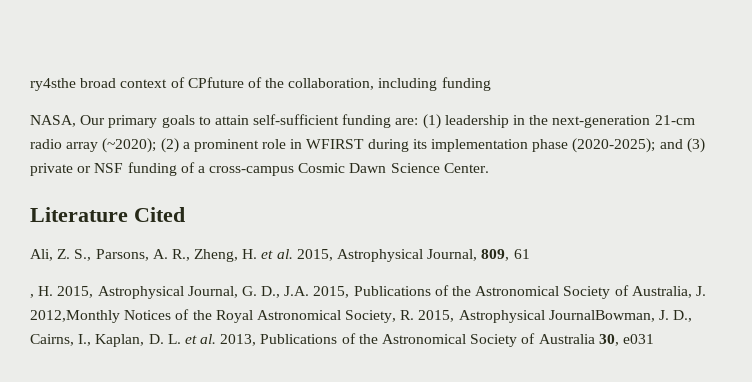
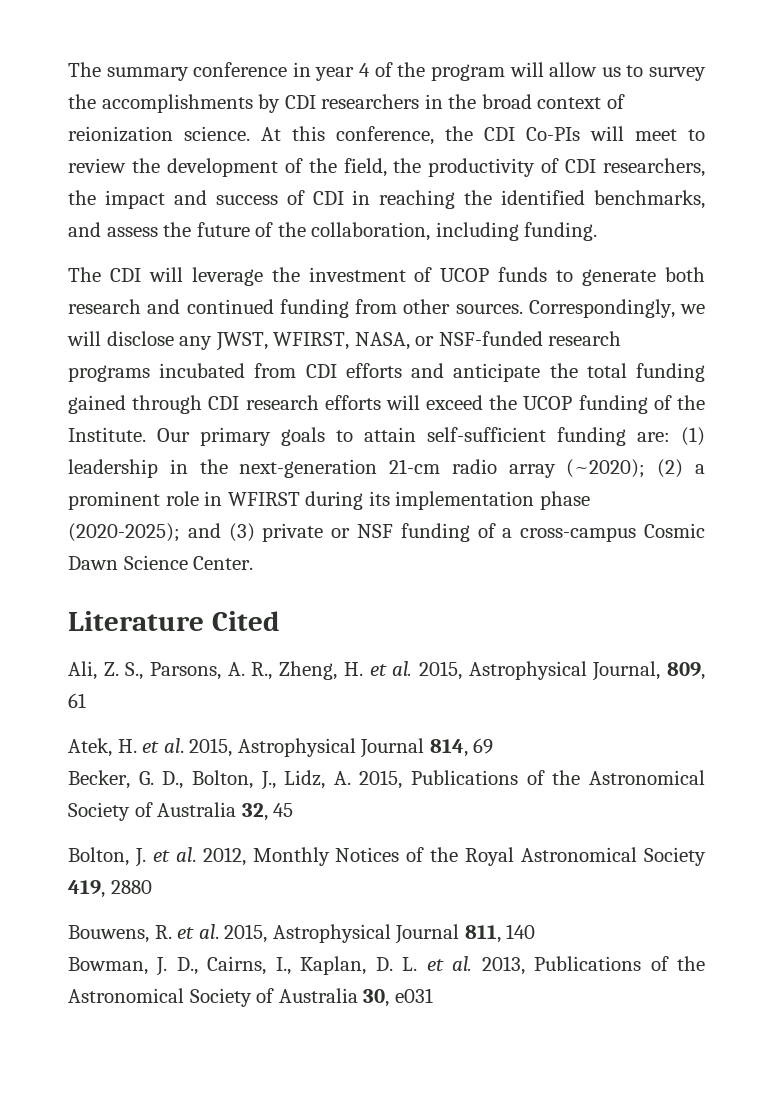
- ry4sthe broad context of CPfuture of the collaboration, including funding
- NASA, Our primary goals to attain self-sufficient funding are: (1) leadership in the next-generation 21-cm radio array (~2020); (2) a prominent role in WFIRST during its implementation phase (2020-2025); and (3) private or NSF funding of a cross-campus Cosmic Dawn Science Center.
+ The summary conference in year 4 of the program will allow us to survey the accomplishments by CDI researchers in the broad context of reionization science. At this conference, the CDI Co-PIs will meet to review the development of the field, the productivity of CDI researchers, the impact and success of CDI in reaching the identified benchmarks, and assess the future of the collaboration, including funding.
+ The CDI will leverage the investment of UCOP funds to generate both research and continued funding from other sources. Correspondingly, we will disclose any JWST, WFIRST, NASA, or NSF-funded research programs incubated from CDI efforts and anticipate the total funding gained through CDI research efforts will exceed the UCOP funding of the Institute. Our primary goals to attain self-sufficient funding are: (1) leadership in the next-generation 21-cm radio array (~2020); (2) a prominent role in WFIRST during its implementation phase (2020-2025); and (3) private or NSF funding of a cross-campus Cosmic Dawn Science Center.
- , H. 2015, Astrophysical Journal, G. D., J.A. 2015, Publications of the Astronomical Society of Australia, J. 2012,Monthly Notices of the Royal Astronomical Society, R. 2015, Astrophysical JournalBowman, J. D., Cairns, I., Kaplan, D. L. et al. 2013, Publications of the Astronomical Society of Australia 30, e031
+ Atek, H. et al. 2015, Astrophysical Journal 814, 69
+ Becker, G. D., Bolton, J., Lidz, A. 2015, Publications of the Astronomical Society of Australia 32, 45
+ Bolton, J. et al. 2012, Monthly Notices of the Royal Astronomical Society 419, 2880
+ Bouwens, R. et al. 2015, Astrophysical Journal 811, 140
+ Bowman, J. D., Cairns, I., Kaplan, D. L. et al. 2013, Publications of the Astronomical Society of Australia 30, e031

